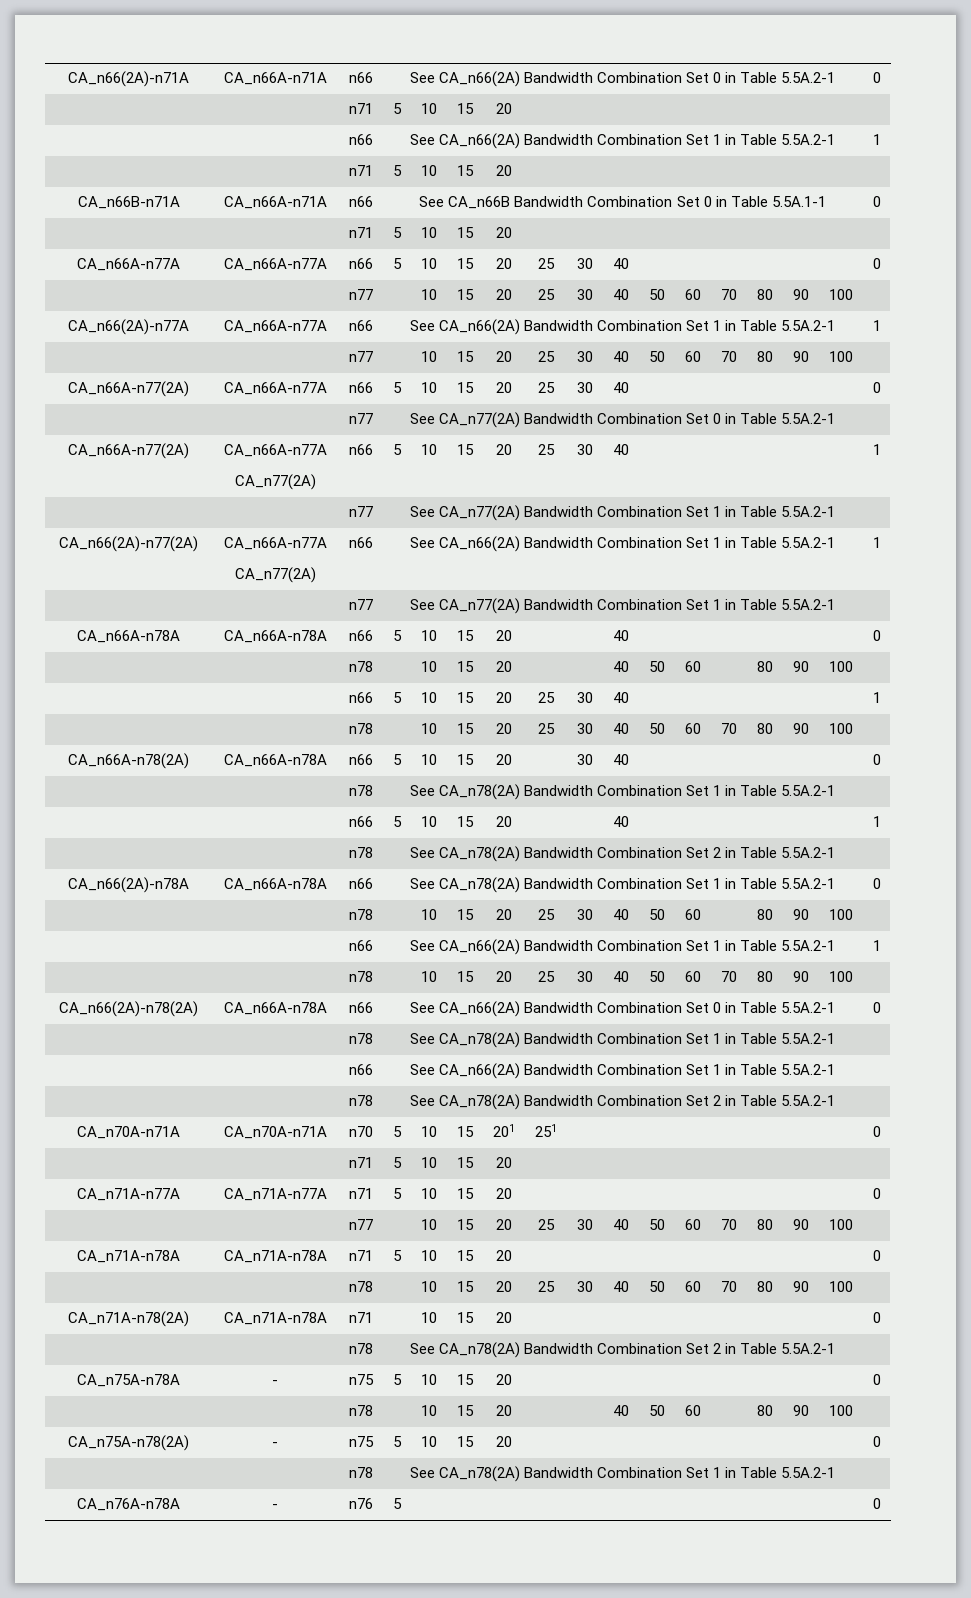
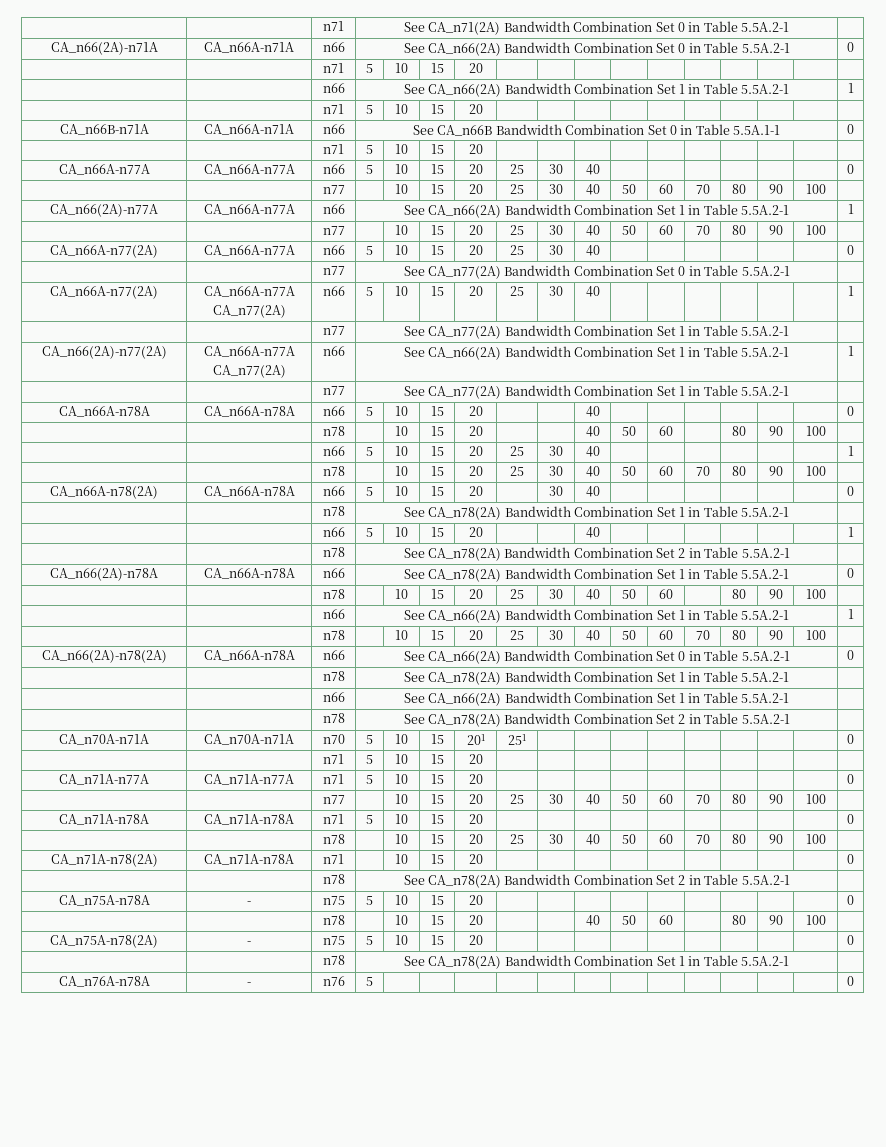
+ | | n71 | See CA_n71(2A) Bandwidth Combination Set 0 in Table 5.5A.2-1 |

